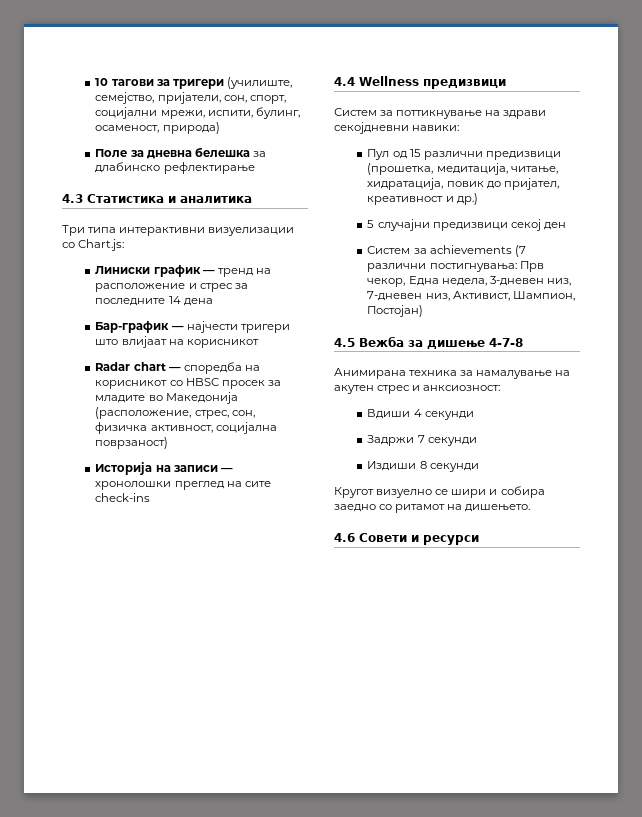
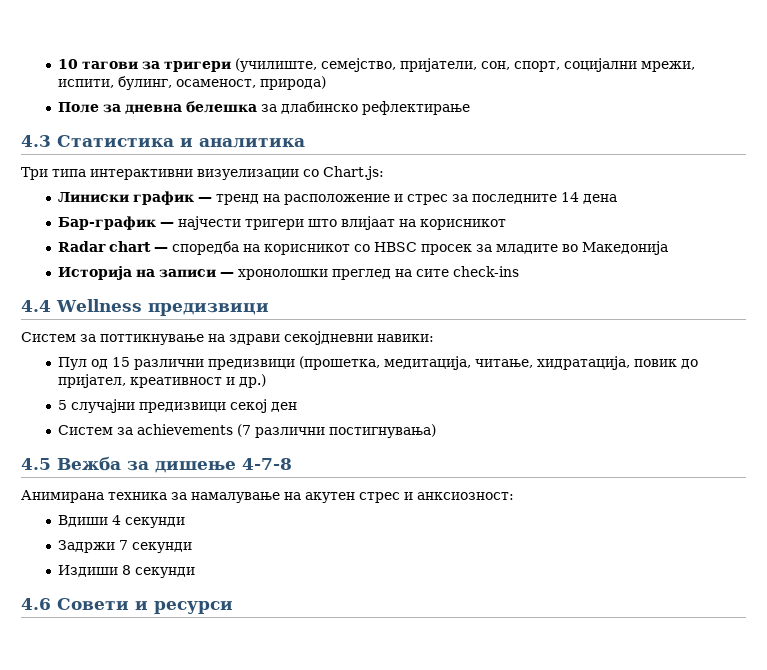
- Radar chart — споредба на корисникот со HBSC просек за младите во Македонија (расположение, стрес, сон, физичка активност, социјална поврзаност)
+ Radar chart — споредба на корисникот со HBSC просек за младите во Македонија
- Систем за achievements (7 различни постигнувања: Прв чекор, Една недела, 3-дневен низ, 7-дневен низ, Активист, Шампион, Постојан)
+ Систем за achievements (7 различни постигнувања)
- Кругот визуелно се шири и собира заедно со ритамот на дишењето.

